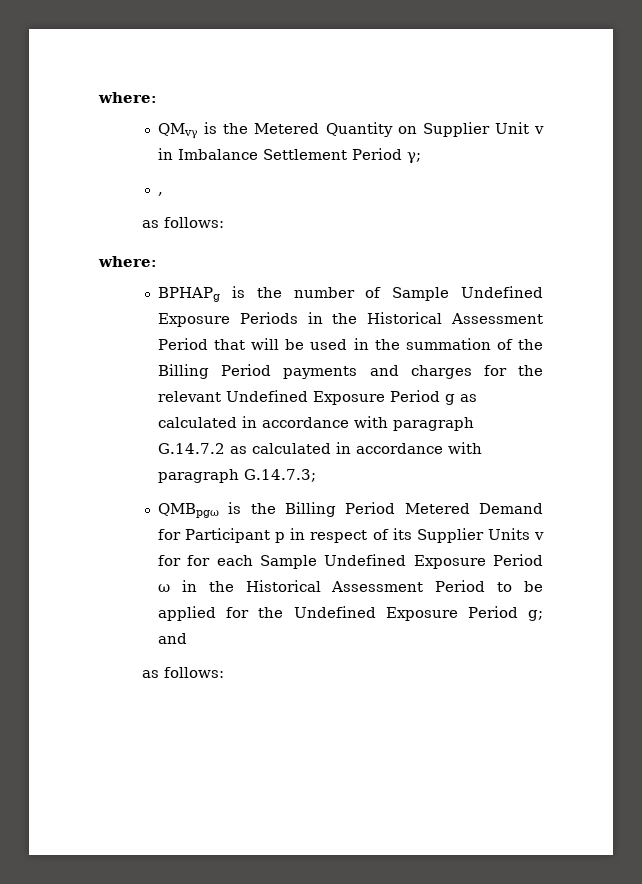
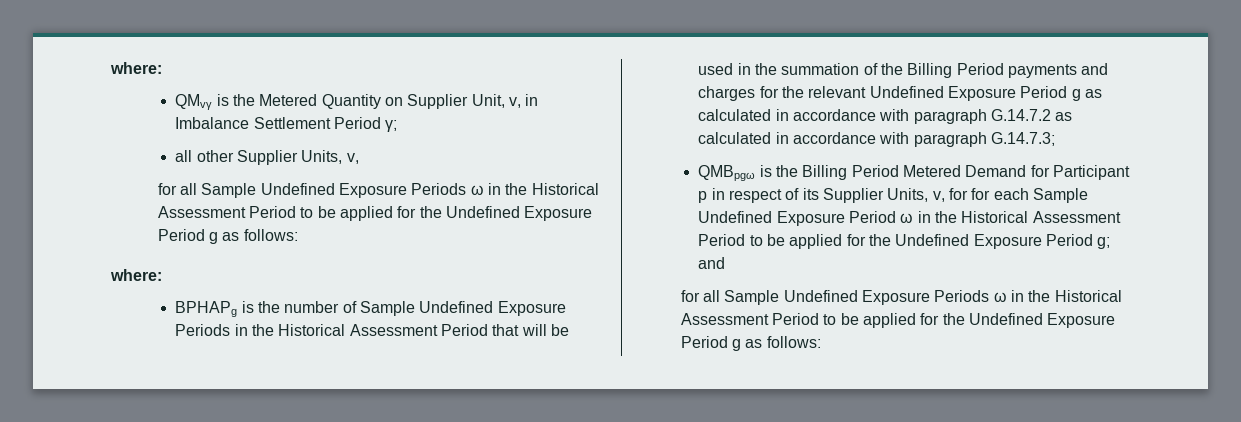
- QMvγ is the Metered Quantity on Supplier Unit v in Imbalance Settlement Period γ;
+ QMvγ is the Metered Quantity on Supplier Unit, v, in Imbalance Settlement Period γ;
- ,
- as follows:
+ all other Supplier Units, v,
+ for all Sample Undefined Exposure Periods ω in the Historical Assessment Period to be applied for the Undefined Exposure Period g as follows:
- QMBpgω is the Billing Period Metered Demand for Participant p in respect of its Supplier Units v for for each Sample Undefined Exposure Period ω in the Historical Assessment Period to be applied for the Undefined Exposure Period g; and
- as follows:
+ QMBpgω is the Billing Period Metered Demand for Participant p in respect of its Supplier Units, v, for for each Sample Undefined Exposure Period ω in the Historical Assessment Period to be applied for the Undefined Exposure Period g; and
+ for all Sample Undefined Exposure Periods ω in the Historical Assessment Period to be applied for the Undefined Exposure Period g as follows:

